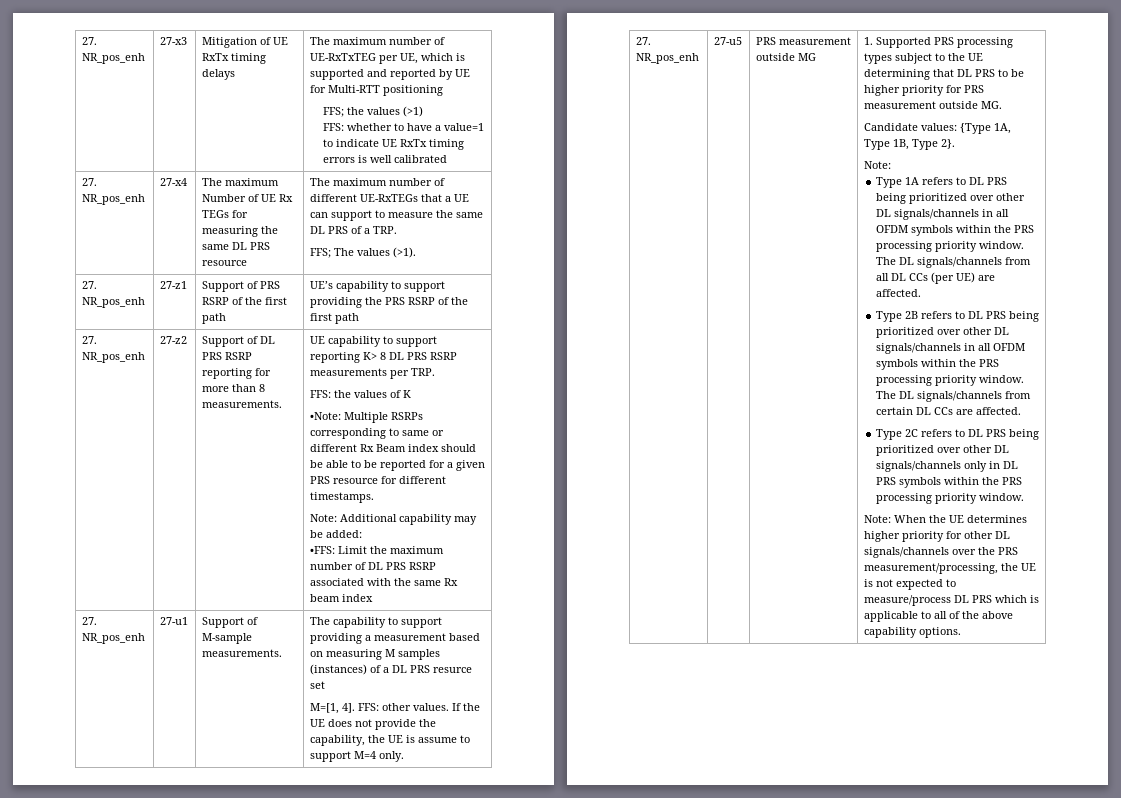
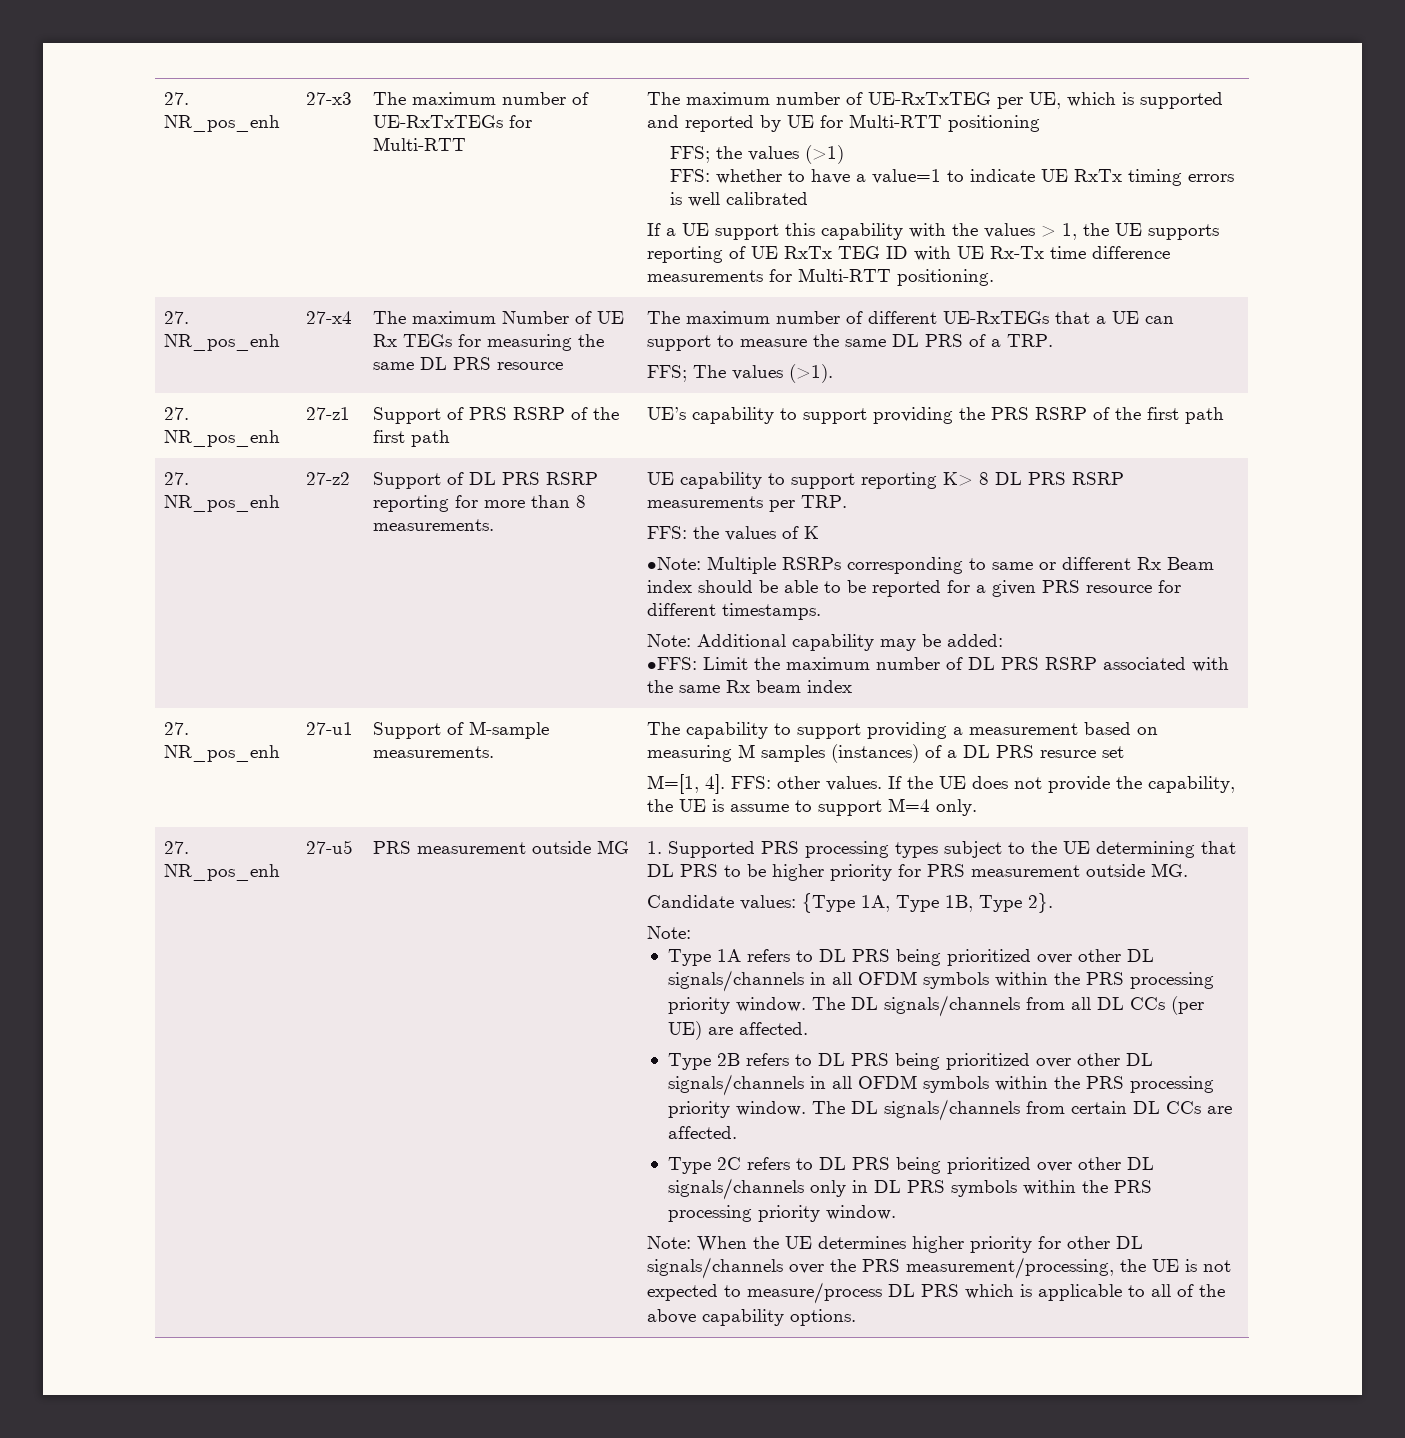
- Mitigation of UE RxTx timing delays
+ The maximum number of UE-RxTxTEGs for Multi-RTT
+ If a UE support this capability with the values > 1, the UE supports reporting of UE RxTx TEG ID with UE Rx-Tx time difference measurements for Multi-RTT positioning.

